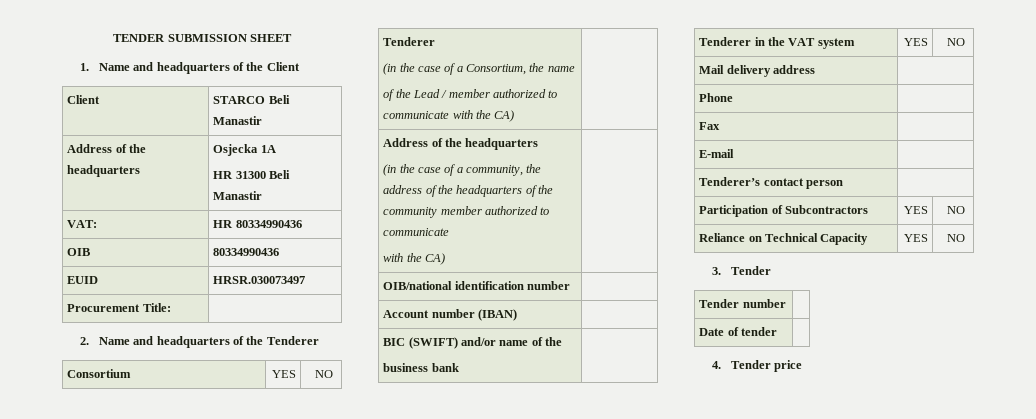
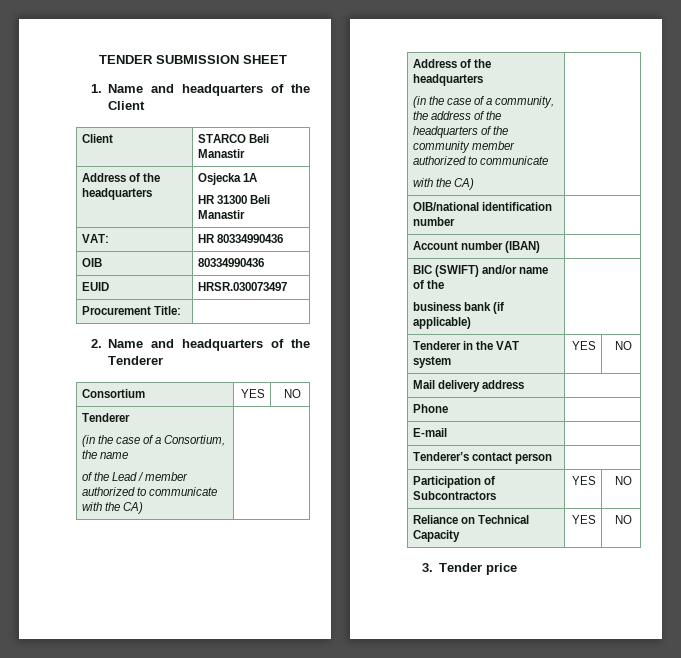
  BIC (SWIFT) and/or name of the
- business bank |
+ business bank (if applicable) |
- Fax |
- 3. Tender
- Tender number |
- Date of tender |
- 4. Tender price
+ 3. Tender price

